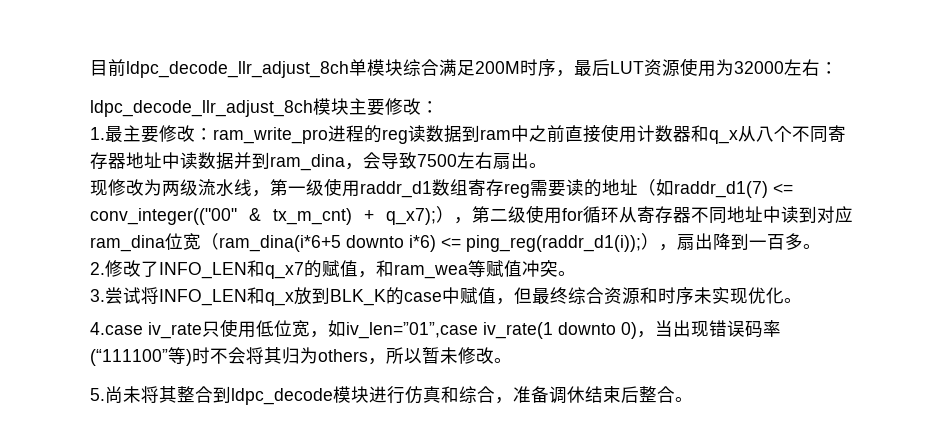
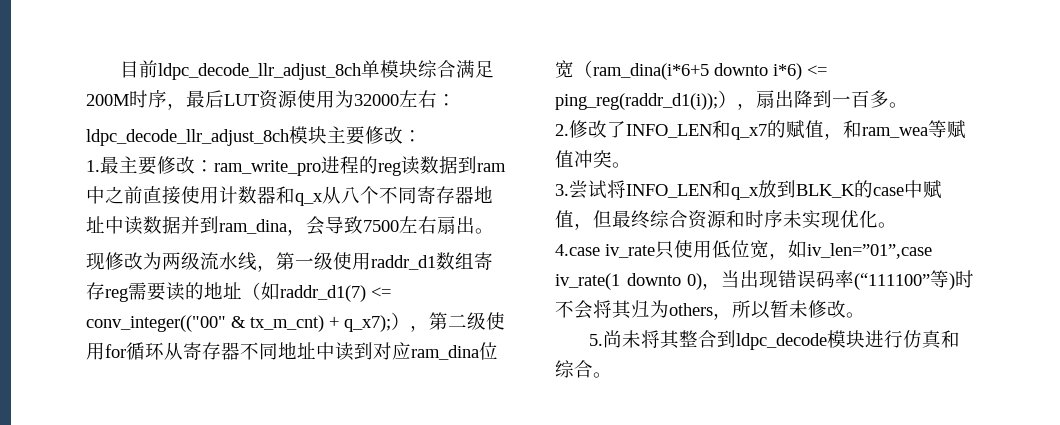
- 5.尚未将其整合到ldpc_decode模块进行仿真和综合，准备调休结束后整合。
+ 5.尚未将其整合到ldpc_decode模块进行仿真和综合。

